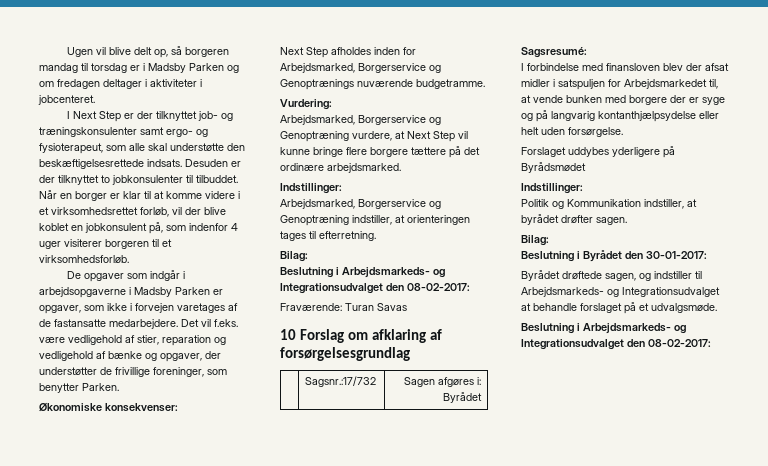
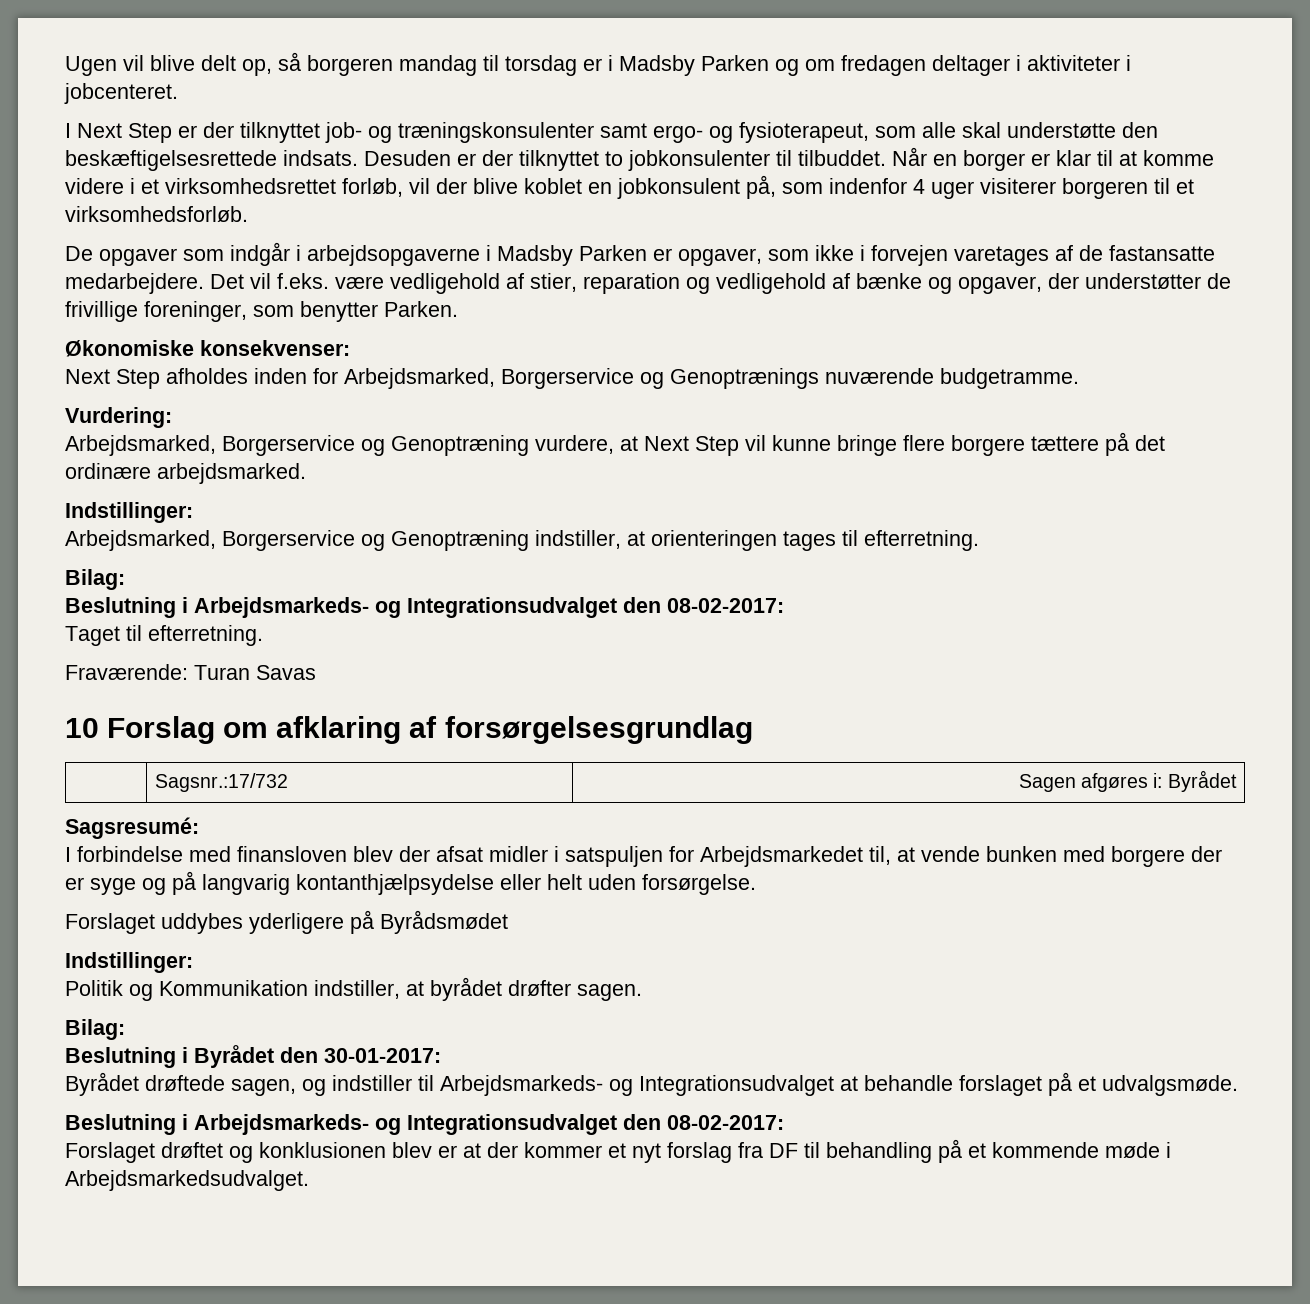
+ Taget til efterretning.
+ Forslaget drøftet og konklusionen blev er at der kommer et nyt forslag fra DF til behandling på et kommende møde i Arbejdsmarkedsudvalget.

